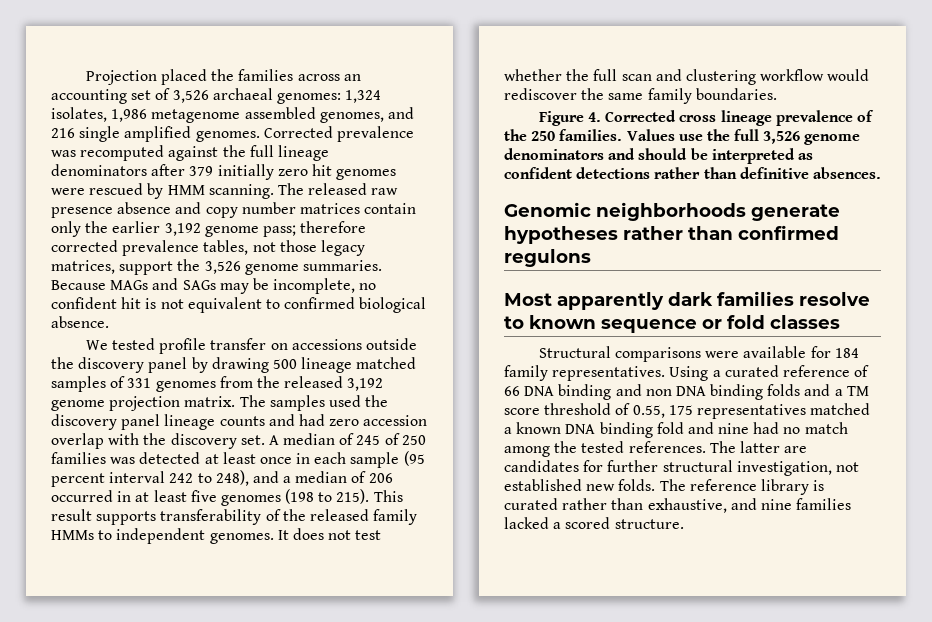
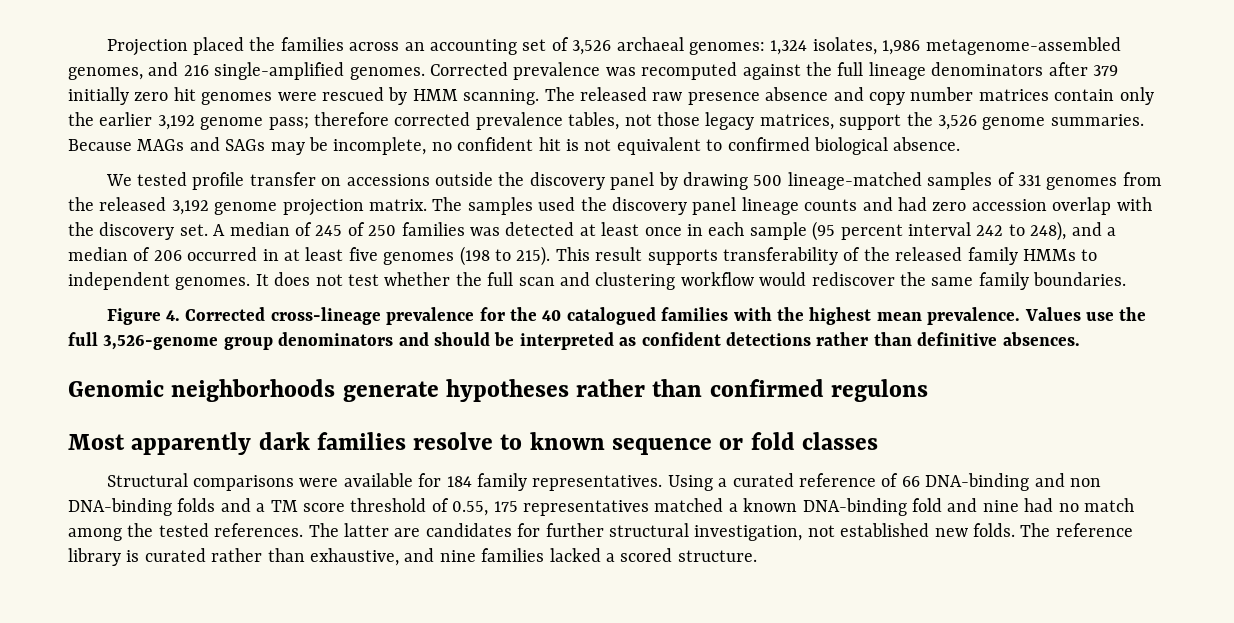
- Projection placed the families across an accounting set of 3,526 archaeal genomes: 1,324 isolates, 1,986 metagenome assembled genomes, and 216 single amplified genomes.
+ Projection placed the families across an accounting set of 3,526 archaeal genomes: 1,324 isolates, 1,986 metagenome-assembled genomes, and 216 single-amplified genomes.
- We tested profile transfer on accessions outside the discovery panel by drawing 500 lineage matched samples of 331 genomes from the released 3,192 genome projection matrix.
+ We tested profile transfer on accessions outside the discovery panel by drawing 500 lineage-matched samples of 331 genomes from the released 3,192 genome projection matrix.
- Figure 4. Corrected cross lineage prevalence of the 250 families.
+ Figure 4. Corrected cross-lineage prevalence for the 40 catalogued families with the highest mean prevalence.
- Values use the full 3,526 genome denominators and should be interpreted as confident detections rather than definitive absences.
+ Values use the full 3,526-genome group denominators and should be interpreted as confident detections rather than definitive absences.
- Using a curated reference of 66 DNA binding and non DNA binding folds and a TM score threshold of 0.55, 175 representatives matched a known DNA binding fold and nine had no match among the tested references.
+ Using a curated reference of 66 DNA-binding and non DNA-binding folds and a TM score threshold of 0.55, 175 representatives matched a known DNA-binding fold and nine had no match among the tested references.

